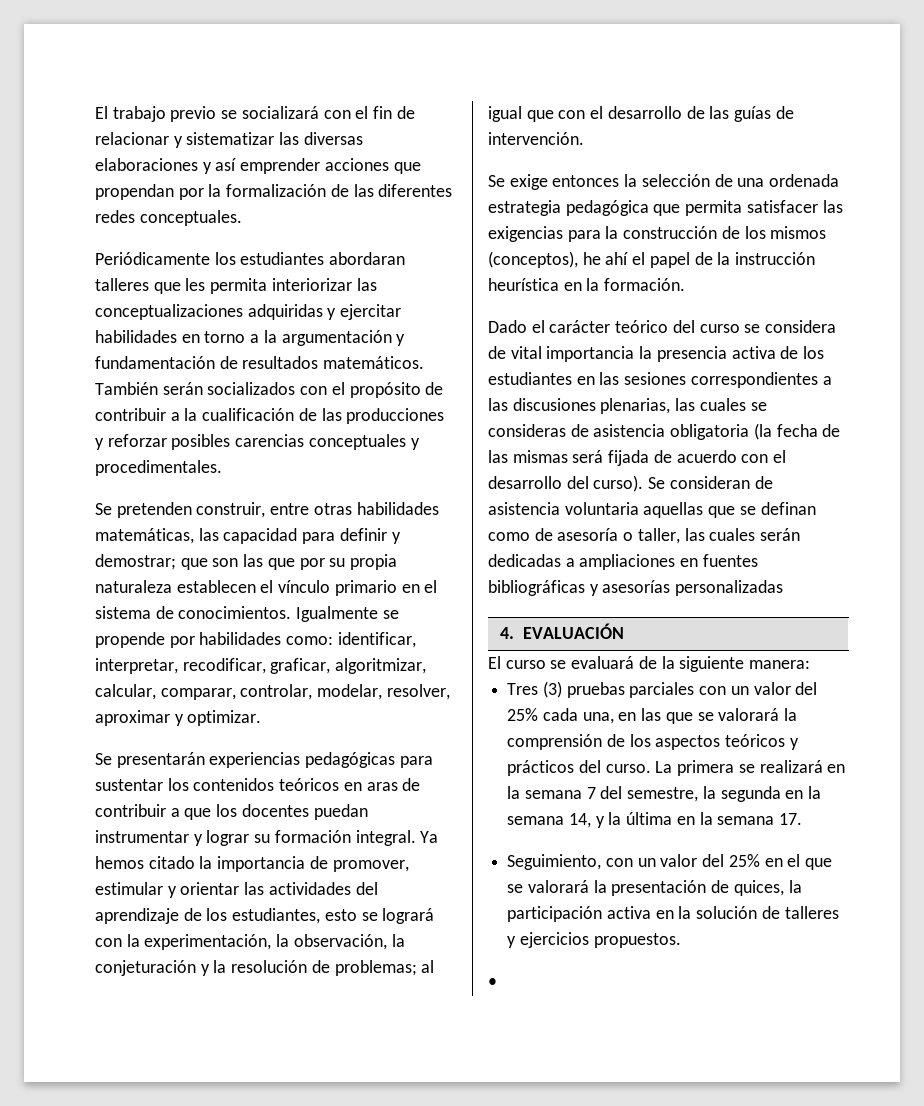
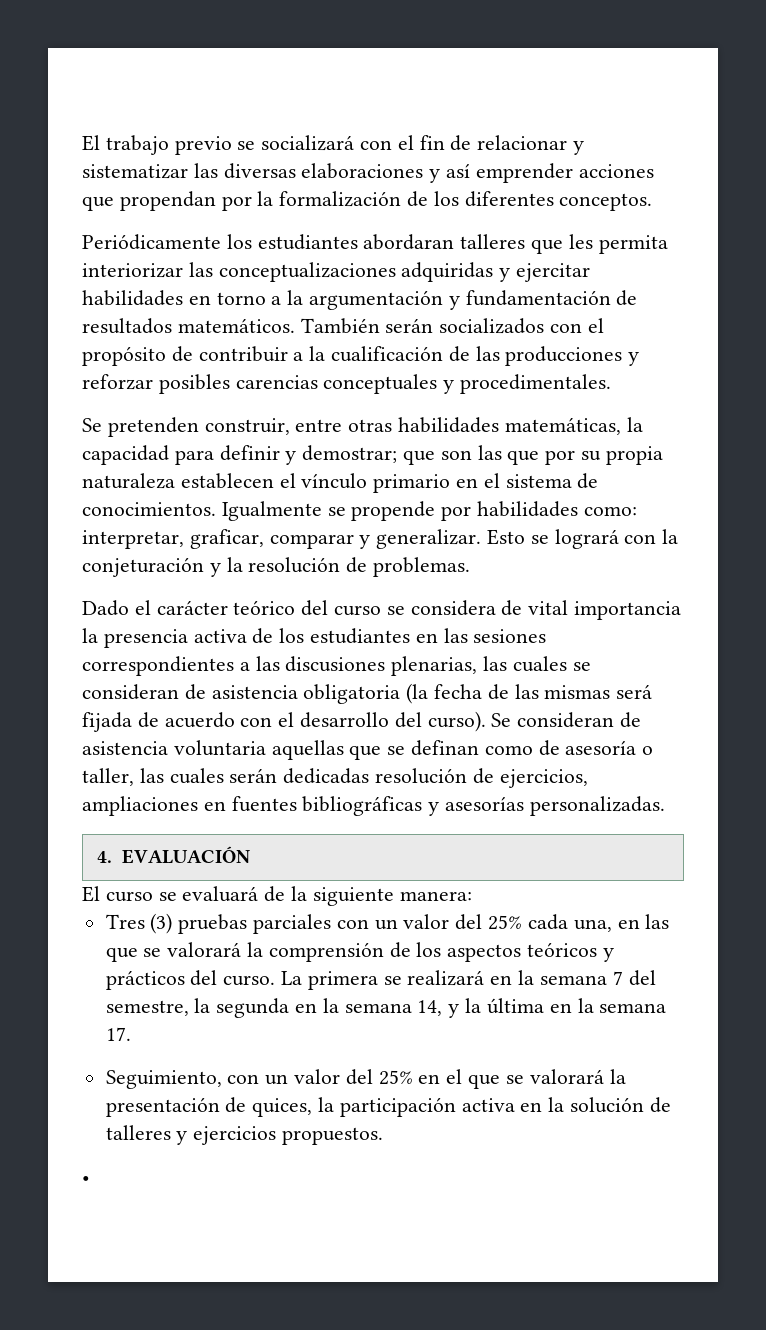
- El trabajo previo se socializará con el fin de relacionar y sistematizar las diversas elaboraciones y así emprender acciones que propendan por la formalización de las diferentes redes conceptuales.
+ El trabajo previo se socializará con el fin de relacionar y sistematizar las diversas elaboraciones y así emprender acciones que propendan por la formalización de los diferentes conceptos.
- Se pretenden construir, entre otras habilidades matemáticas, las capacidad para definir y demostrar; que son las que por su propia naturaleza establecen el vínculo primario en el sistema de conocimientos.
+ Se pretenden construir, entre otras habilidades matemáticas, la capacidad para definir y demostrar; que son las que por su propia naturaleza establecen el vínculo primario en el sistema de conocimientos.
- Igualmente se propende por habilidades como: identificar, interpretar, recodificar, graficar, algoritmizar, calcular, comparar, controlar, modelar, resolver, aproximar y optimizar.
- Se presentarán experiencias pedagógicas para sustentar los contenidos teóricos en aras de contribuir a que los docentes puedan instrumentar y lograr su formación integral. Ya hemos citado la importancia de promover, estimular y orientar las actividades del aprendizaje de los estudiantes, esto se logrará con la experimentación, la observación, la conjeturación y la resolución de problemas; al igual que con el desarrollo de las guías de intervención.
- Se exige entonces la selección de una ordenada estrategia pedagógica que permita satisfacer las exigencias para la construcción de los mismos (conceptos), he ahí el papel de la instrucción heurística en la formación.
+ Igualmente se propende por habilidades como: interpretar, graficar, comparar y generalizar. Esto se logrará con la conjeturación y la resolución de problemas.
- Dado el carácter teórico del curso se considera de vital importancia la presencia activa de los estudiantes en las sesiones correspondientes a las discusiones plenarias, las cuales se consideras de asistencia obligatoria (la fecha de las mismas será fijada de acuerdo con el desarrollo del curso).
+ Dado el carácter teórico del curso se considera de vital importancia la presencia activa de los estudiantes en las sesiones correspondientes a las discusiones plenarias, las cuales se consideran de asistencia obligatoria (la fecha de las mismas será fijada de acuerdo con el desarrollo del curso).
- Se consideran de asistencia voluntaria aquellas que se definan como de asesoría o taller, las cuales serán dedicadas a ampliaciones en fuentes bibliográficas y asesorías personalizadas
+ Se consideran de asistencia voluntaria aquellas que se definan como de asesoría o taller, las cuales serán dedicadas resolución de ejercicios, ampliaciones en fuentes bibliográficas y asesorías personalizadas.

